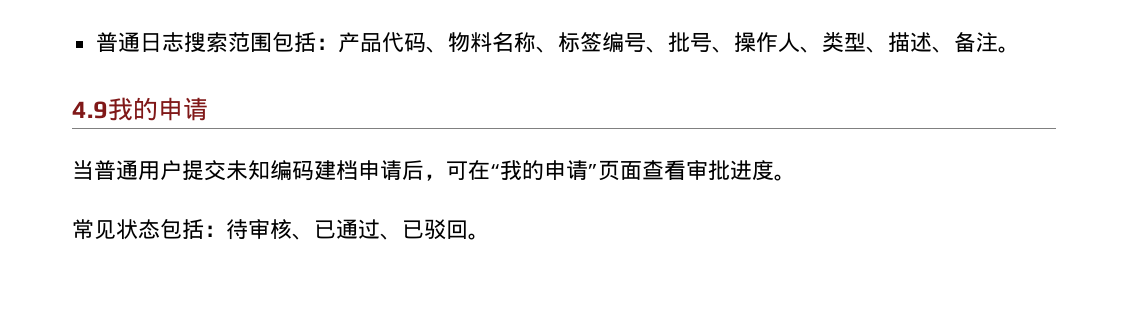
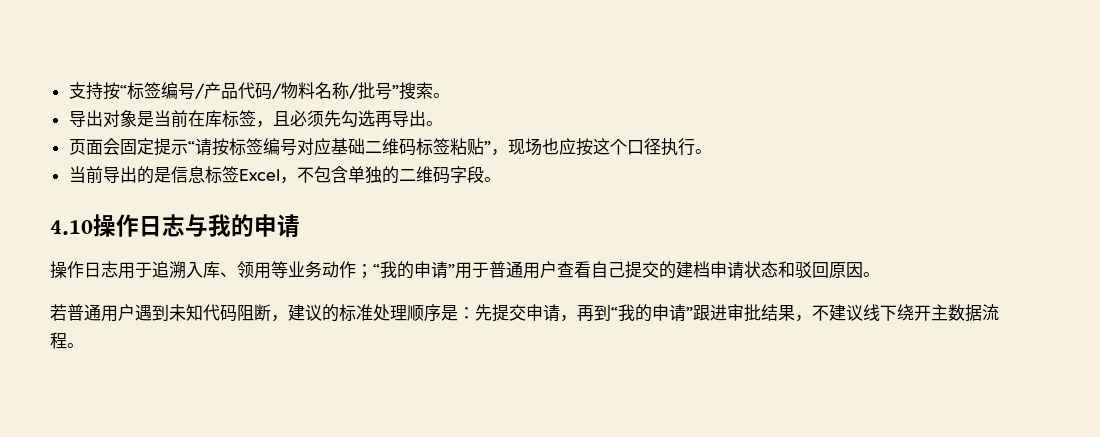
- 普通日志搜索范围包括：产品代码、物料名称、标签编号、批号、操作人、类型、描述、备注。
- 4.9我的申请
- 当普通用户提交未知编码建档申请后，可在“我的申请”页面查看审批进度。
- 常见状态包括：待审核、已通过、已驳回。
+ 支持按“标签编号/产品代码/物料名称/批号”搜索。
+ 导出对象是当前在库标签，且必须先勾选再导出。
+ 页面会固定提示“请按标签编号对应基础二维码标签粘贴”，现场也应按这个口径执行。
+ 当前导出的是信息标签Excel，不包含单独的二维码字段。
+ 4.10操作日志与我的申请
+ 操作日志用于追溯入库、领用等业务动作；“我的申请”用于普通用户查看自己提交的建档申请状态和驳回原因。
+ 若普通用户遇到未知代码阻断，建议的标准处理顺序是：先提交申请，再到“我的申请”跟进审批结果，不建议线下绕开主数据流程。

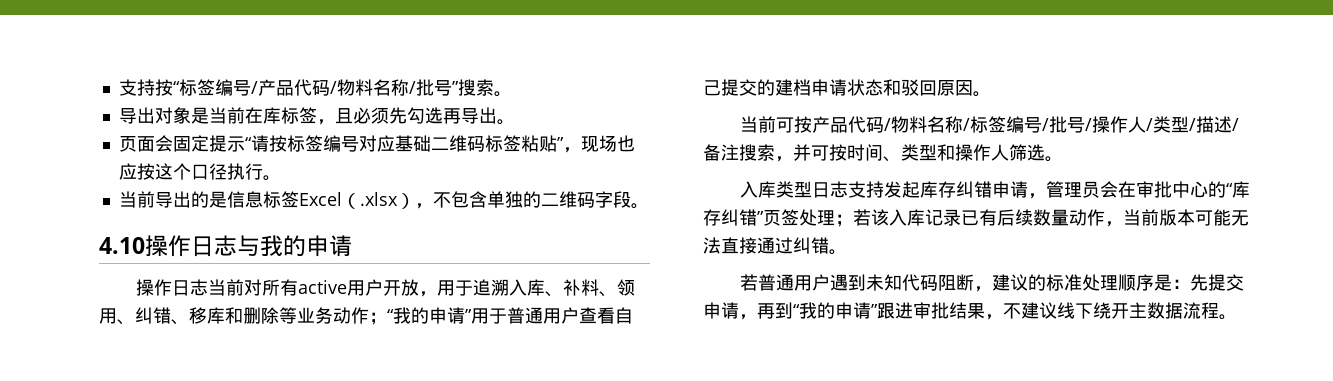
- 当前导出的是信息标签Excel，不包含单独的二维码字段。
+ 当前导出的是信息标签Excel（.xlsx），不包含单独的二维码字段。
- 操作日志用于追溯入库、领用等业务动作；“我的申请”用于普通用户查看自己提交的建档申请状态和驳回原因。
+ 操作日志当前对所有active用户开放，用于追溯入库、补料、领用、纠错、移库和删除等业务动作；“我的申请”用于普通用户查看自己提交的建档申请状态和驳回原因。
+ 当前可按产品代码/物料名称/标签编号/批号/操作人/类型/描述/备注搜索，并可按时间、类型和操作人筛选。
+ 入库类型日志支持发起库存纠错申请，管理员会在审批中心的“库存纠错”页签处理；若该入库记录已有后续数量动作，当前版本可能无法直接通过纠错。

